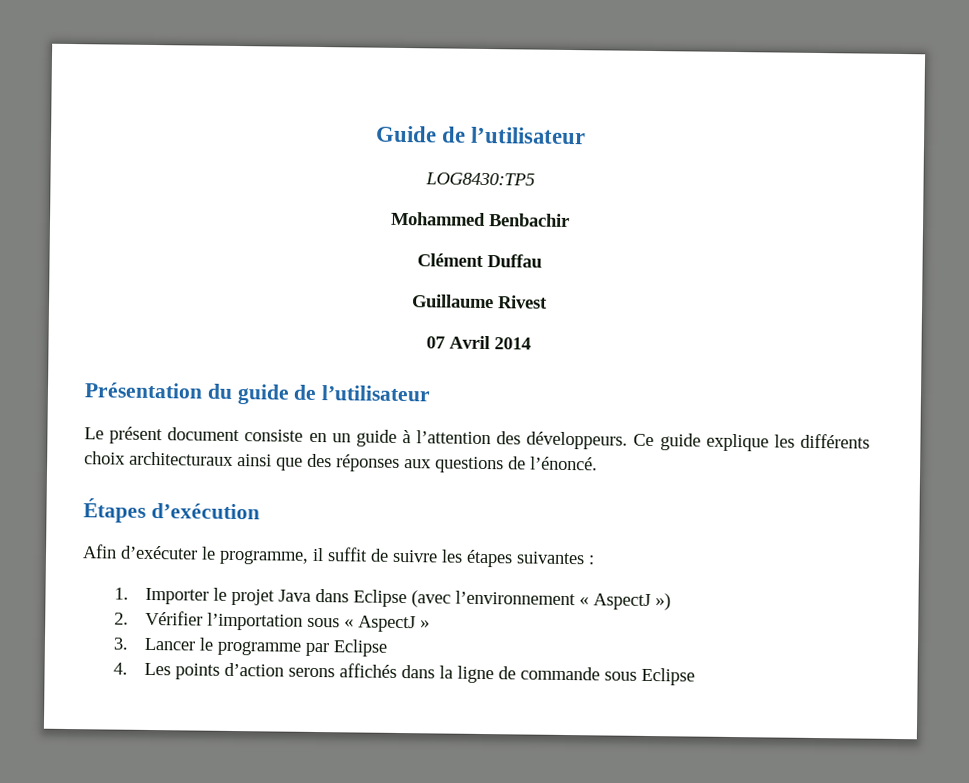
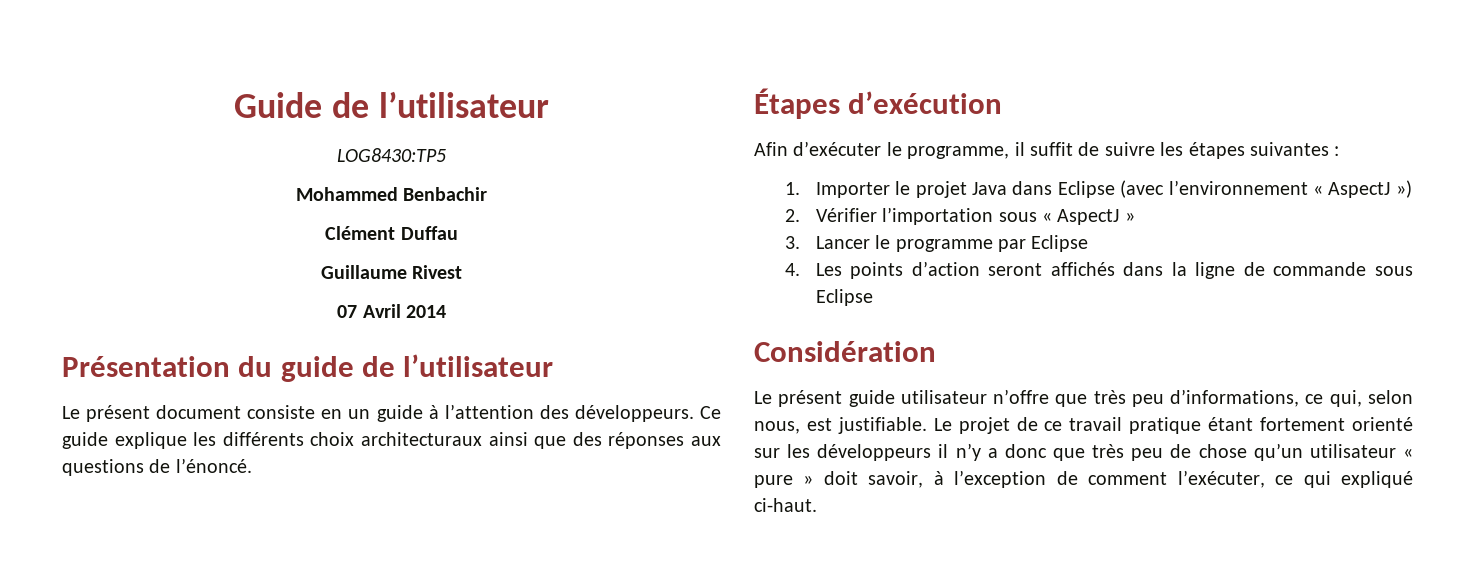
- 4. Les points d’action serons affichés dans la ligne de commande sous Eclipse
+ 4. Les points d’action seront affichés dans la ligne de commande sous Eclipse
+ Considération
+ Le présent guide utilisateur n’offre que très peu d’informations, ce qui, selon nous, est justifiable. Le projet de ce travail pratique étant fortement orienté sur les développeurs il n’y a donc que très peu de chose qu’un utilisateur « pure » doit savoir, à l’exception de comment l’exécuter, ce qui expliqué ci-haut.

